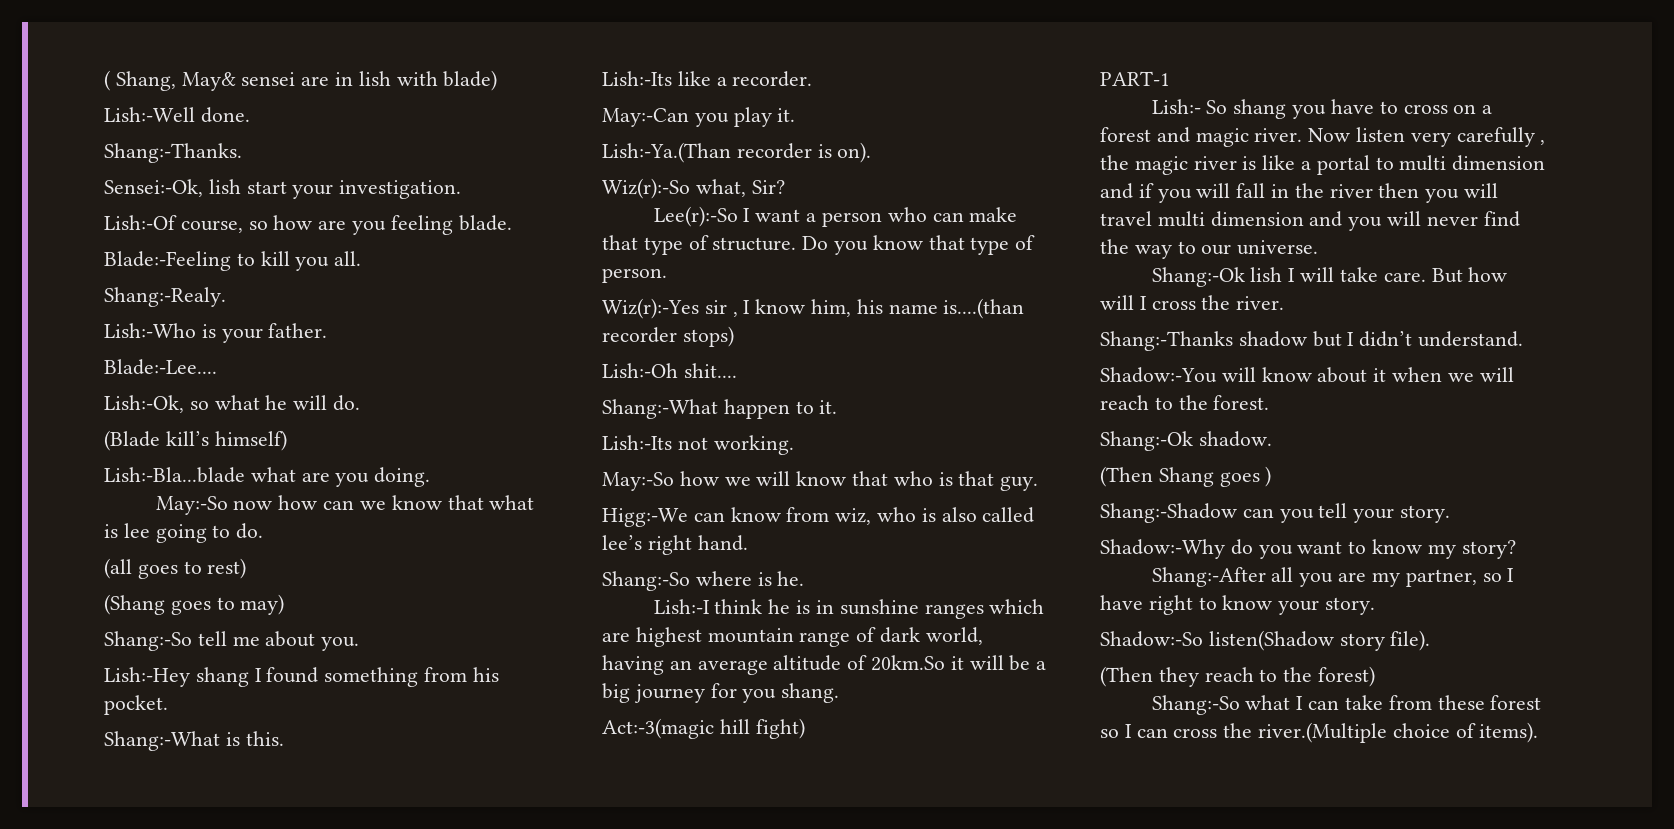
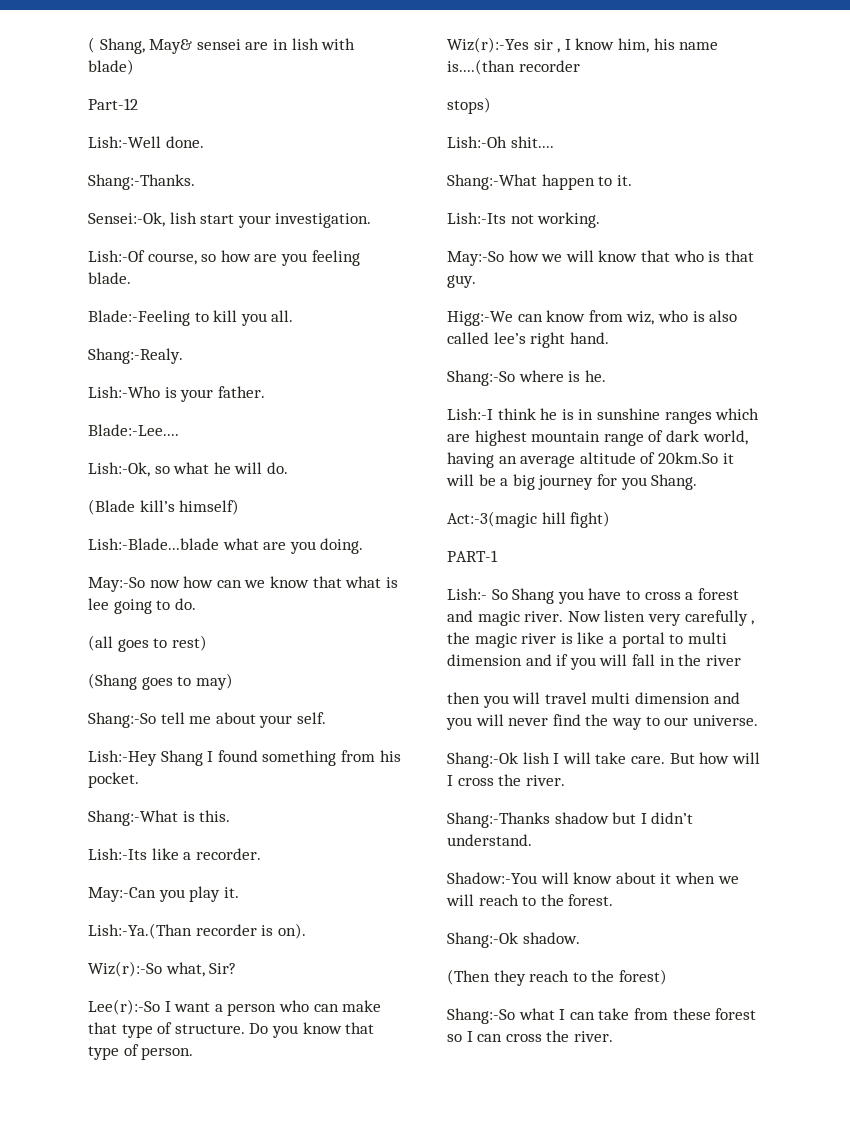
+ Part-12
- Lish:-Bla...blade what are you doing.
+ Lish:-Blade...blade what are you doing.
- Shang:-So tell me about you.
+ Shang:-So tell me about your self.
- Lish:-Hey shang I found something from his pocket.
+ Lish:-Hey Shang I found something from his pocket.
- Wiz(r):-Yes sir , I know him, his name is....(than recorder stops)
+ Wiz(r):-Yes sir , I know him, his name is....(than recorder
+ stops)
- Lish:-I think he is in sunshine ranges which are highest mountain range of dark world, having an average altitude of 20km.So it will be a big journey for you shang.
+ Lish:-I think he is in sunshine ranges which are highest mountain range of dark world, having an average altitude of 20km.So it will be a big journey for you Shang.
- Lish:- So shang you have to cross on a forest and magic river.
+ Lish:- So Shang you have to cross a forest and magic river.
- Now listen very carefully , the magic river is like a portal to multi dimension and if you will fall in the river then you will travel multi dimension and you will never find the way to our universe.
+ Now listen very carefully , the magic river is like a portal to multi dimension and if you will fall in the river
+ then you will travel multi dimension and you will never find the way to our universe.
- (Then Shang goes )
- Shang:-Shadow can you tell your story.
- Shadow:-Why do you want to know my story?
- Shang:-After all you are my partner, so I have right to know your story.
- Shadow:-So listen(Shadow story file).
- Shang:-So what I can take from these forest so I can cross the river.(Multiple choice of items).
+ Shang:-So what I can take from these forest so I can cross the river.

